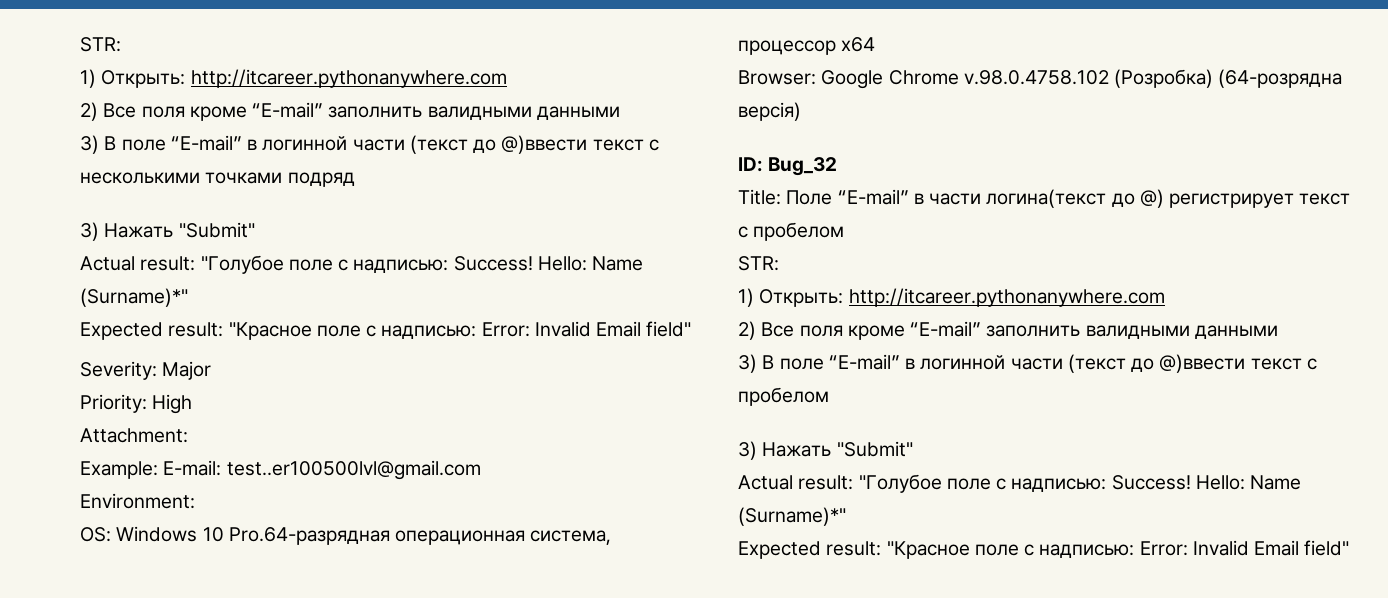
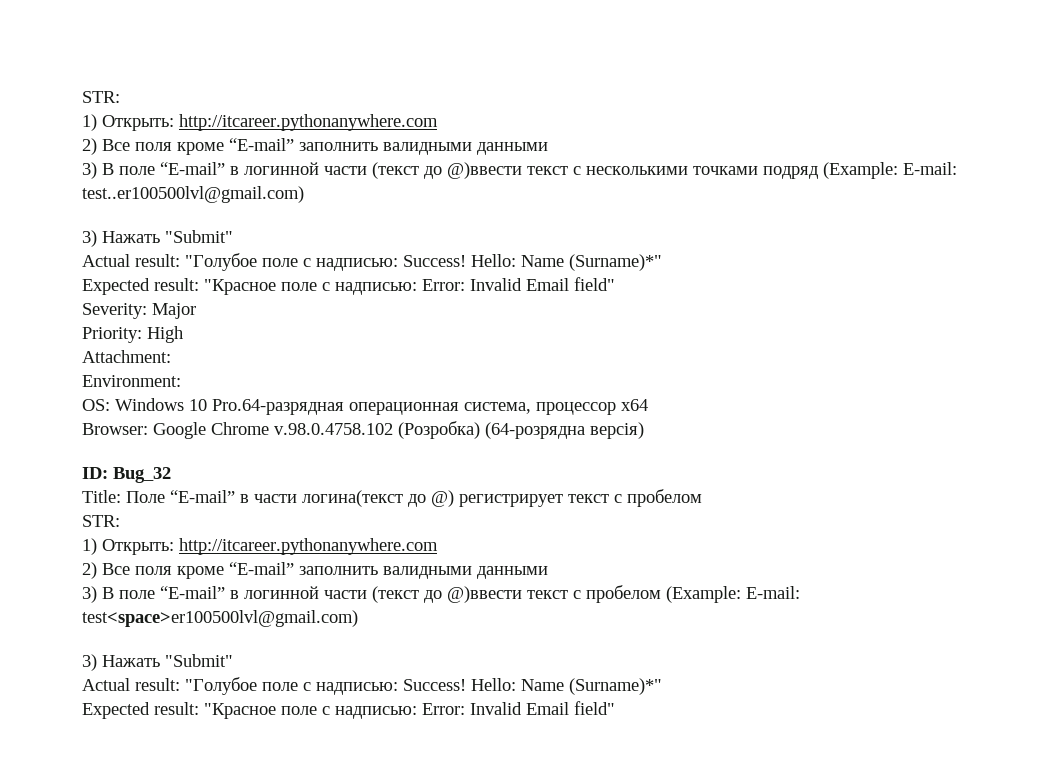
- 3) В поле “E-mail” в логинной части (текст до @)ввести текст с несколькими точками подряд
+ 3) В поле “E-mail” в логинной части (текст до @)ввести текст с несколькими точками подряд (Example: E-mail: test..er100500lvl@gmail.com)
- Example: E-mail: test..er100500lvl@gmail.com
- 3) В поле “E-mail” в логинной части (текст до @)ввести текст с пробелом
+ 3) В поле “E-mail” в логинной части (текст до @)ввести текст с пробелом (Example: E-mail: test<space>er100500lvl@gmail.com)

